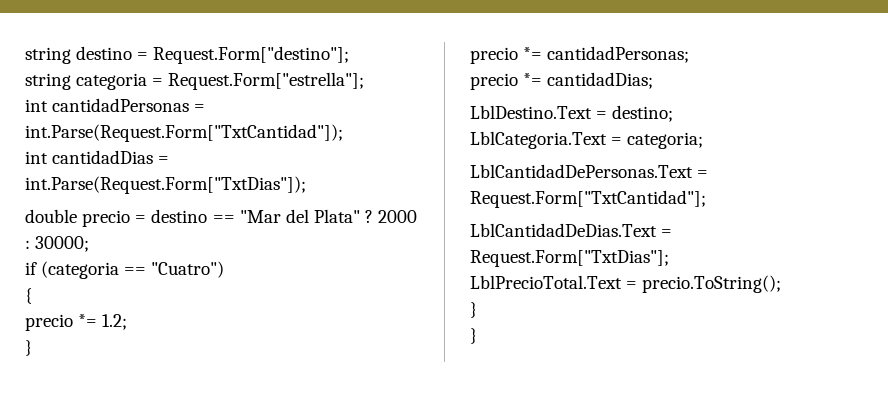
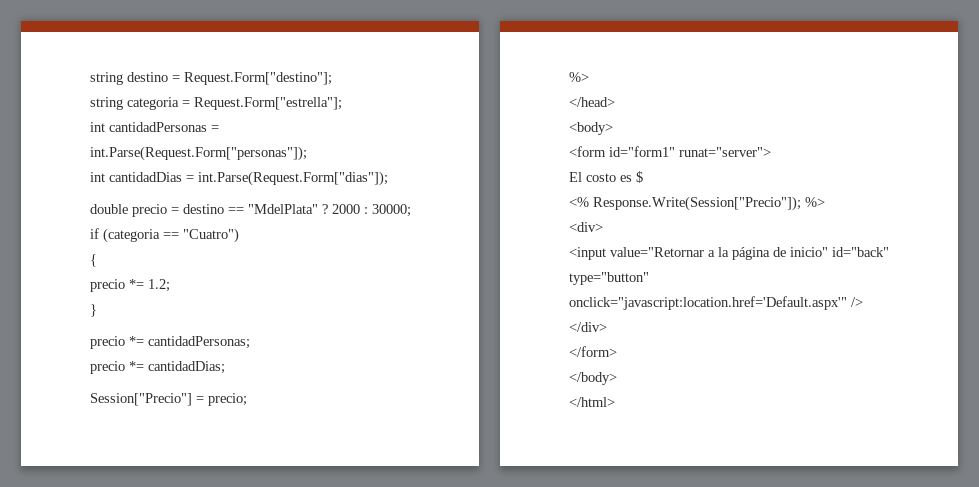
- int cantidadPersonas = int.Parse(Request.Form["TxtCantidad"]);
+ int cantidadPersonas = int.Parse(Request.Form["personas"]);
- int cantidadDias = int.Parse(Request.Form["TxtDias"]);
+ int cantidadDias = int.Parse(Request.Form["dias"]);
- double precio = destino == "Mar del Plata" ?
+ double precio = destino == "MdelPlata" ?
- LblDestino.Text = destino;
- LblCategoria.Text = categoria;
- LblCantidadDePersonas.Text = Request.Form["TxtCantidad"];
- LblCantidadDeDias.Text = Request.Form["TxtDias"];
- LblPrecioTotal.Text = precio.ToString();
- }
- }
+ Session["Precio"] = precio;
+ %>
+ </head>
+ <body>
+ <form id="form1" runat="server">
+ El costo es $
+ <% Response.Write(Session["Precio"]); %>
+ <div>
+ <input value="Retornar a la página de inicio" id="back" type="button" onclick="javascript:location.href='Default.aspx'" />
+ </div>
+ </form>
+ </body>
+ </html>

